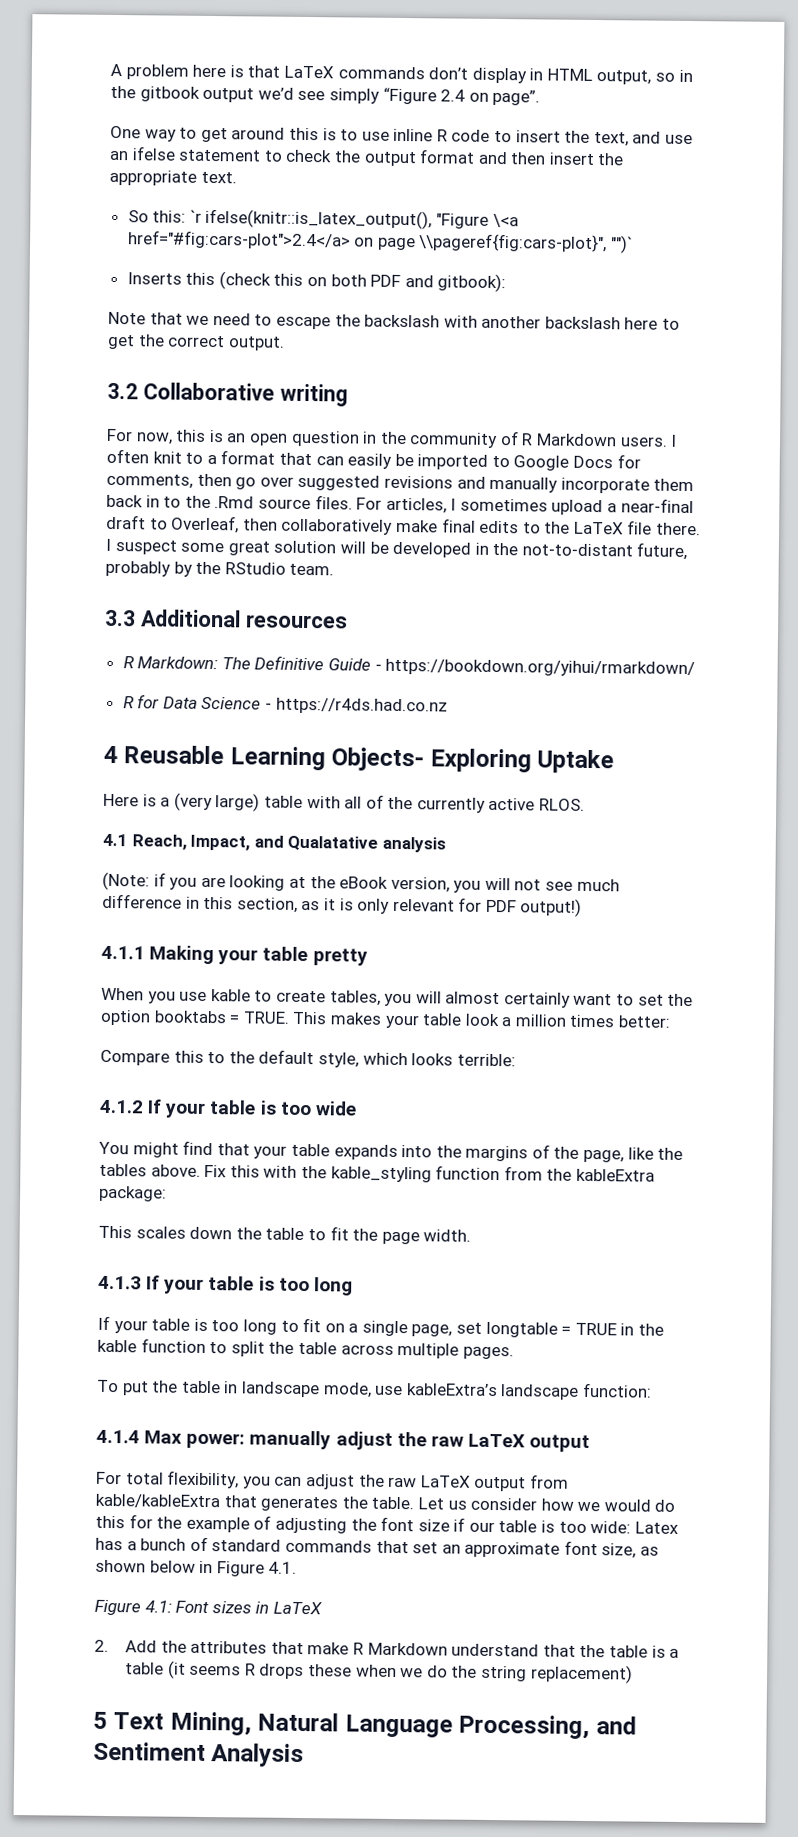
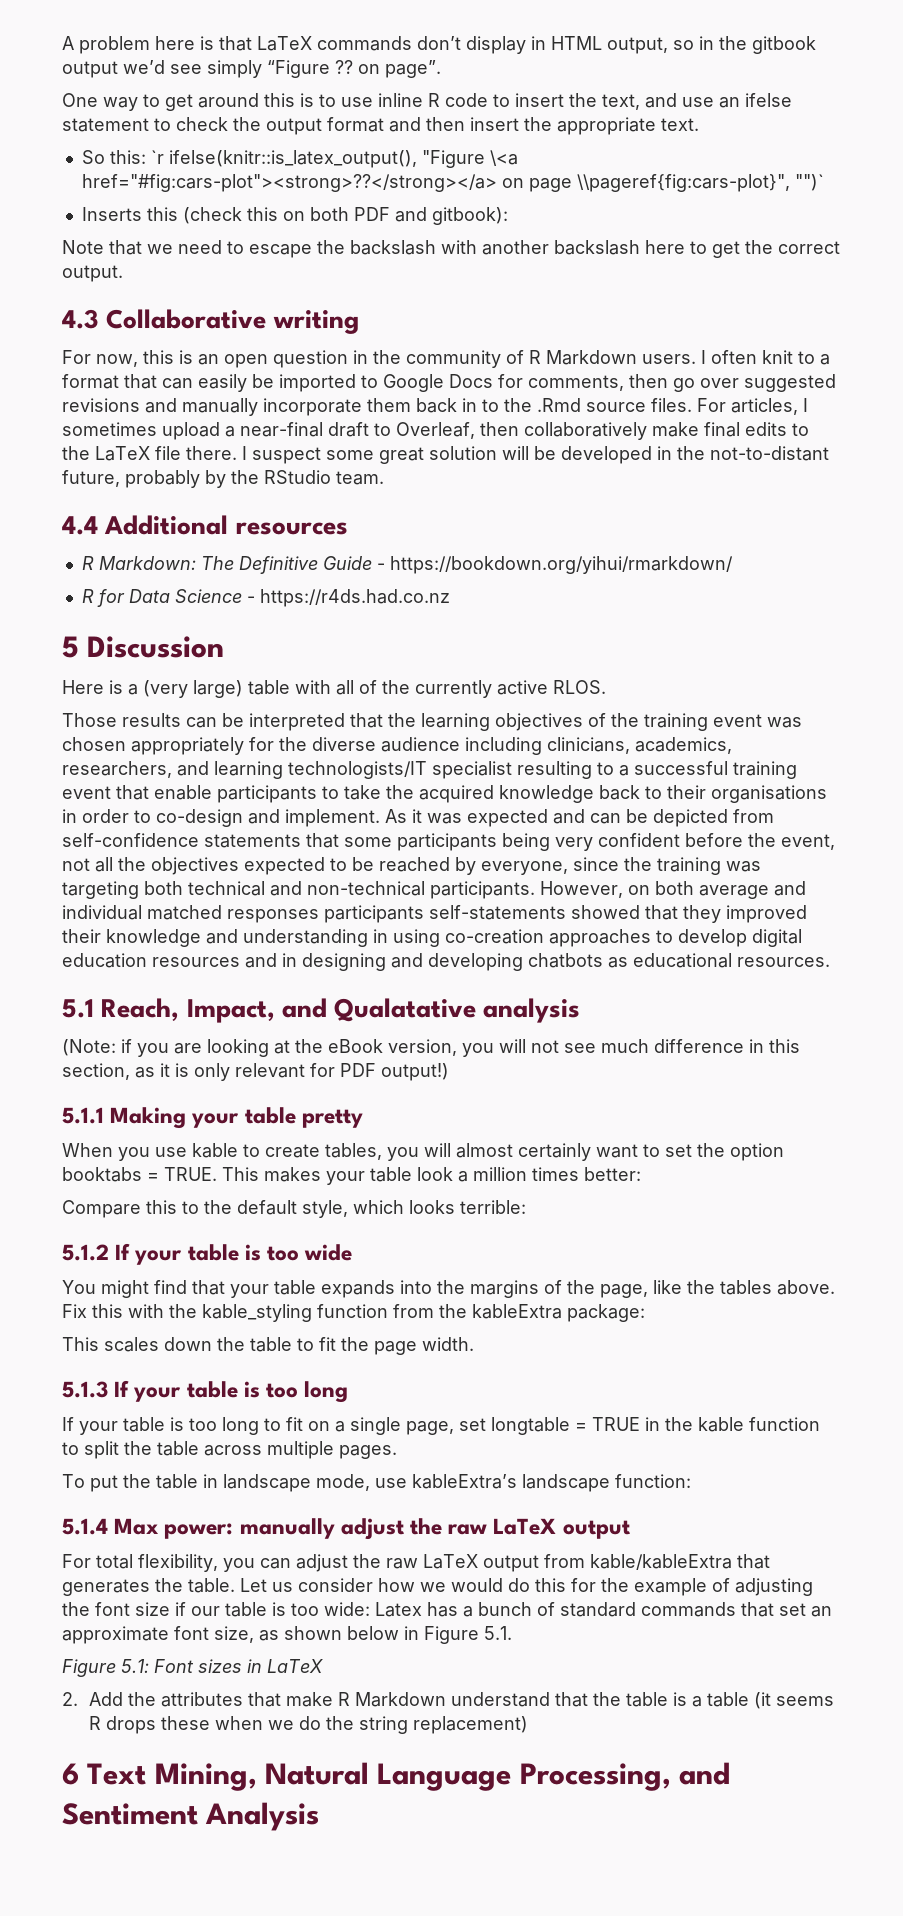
- A problem here is that LaTeX commands don’t display in HTML output, so in the gitbook output we’d see simply “Figure 2.4 on page”.
+ A problem here is that LaTeX commands don’t display in HTML output, so in the gitbook output we’d see simply “Figure ?? on page”.
- So this: `r ifelse(knitr::is_latex_output(), "Figure \<a href="#fig:cars-plot">2.4</a> on page \\pageref{fig:cars-plot}", "")`
+ So this: `r ifelse(knitr::is_latex_output(), "Figure \<a href="#fig:cars-plot"><strong>??</strong></a> on page \\pageref{fig:cars-plot}", "")`
- 3.2 Collaborative writing
+ 4.3 Collaborative writing
- 3.3 Additional resources
+ 4.4 Additional resources
- 4 Reusable Learning Objects- Exploring Uptake
+ 5 Discussion
- 4.1 Reach, Impact, and Qualatative analysis
+ Those results can be interpreted that the learning objectives of the training event was chosen appropriately for the diverse audience including clinicians, academics, researchers, and learning technologists/IT specialist resulting to a successful training event that enable participants to take the acquired knowledge back to their organisations in order to co-design and implement. As it was expected and can be depicted from self-confidence statements that some participants being very confident before the event, not all the objectives expected to be reached by everyone, since the training was targeting both technical and non-technical participants. However, on both average and individual matched responses participants self-statements showed that they improved their knowledge and understanding in using co-creation approaches to develop digital education resources and in designing and developing chatbots as educational resources.
+ 5.1 Reach, Impact, and Qualatative analysis
- 4.1.1 Making your table pretty
+ 5.1.1 Making your table pretty
- 4.1.2 If your table is too wide
+ 5.1.2 If your table is too wide
- 4.1.3 If your table is too long
+ 5.1.3 If your table is too long
- 4.1.4 Max power: manually adjust the raw LaTeX output
+ 5.1.4 Max power: manually adjust the raw LaTeX output
- Let us consider how we would do this for the example of adjusting the font size if our table is too wide: Latex has a bunch of standard commands that set an approximate font size, as shown below in Figure 4.1.
- Figure 4.1: Font sizes in LaTeX
+ Let us consider how we would do this for the example of adjusting the font size if our table is too wide: Latex has a bunch of standard commands that set an approximate font size, as shown below in Figure 5.1.
+ Figure 5.1: Font sizes in LaTeX
- 5 Text Mining, Natural Language Processing, and Sentiment Analysis
+ 6 Text Mining, Natural Language Processing, and Sentiment Analysis

